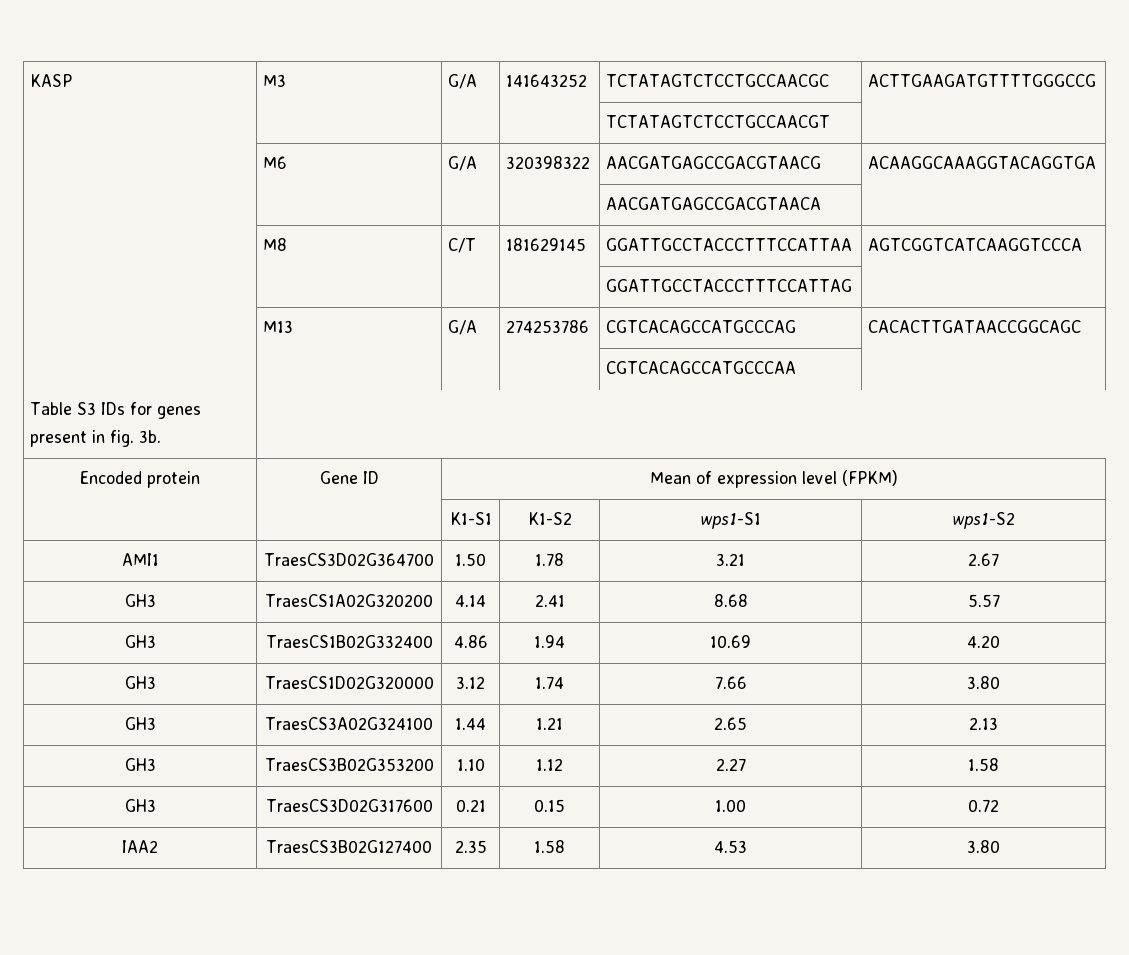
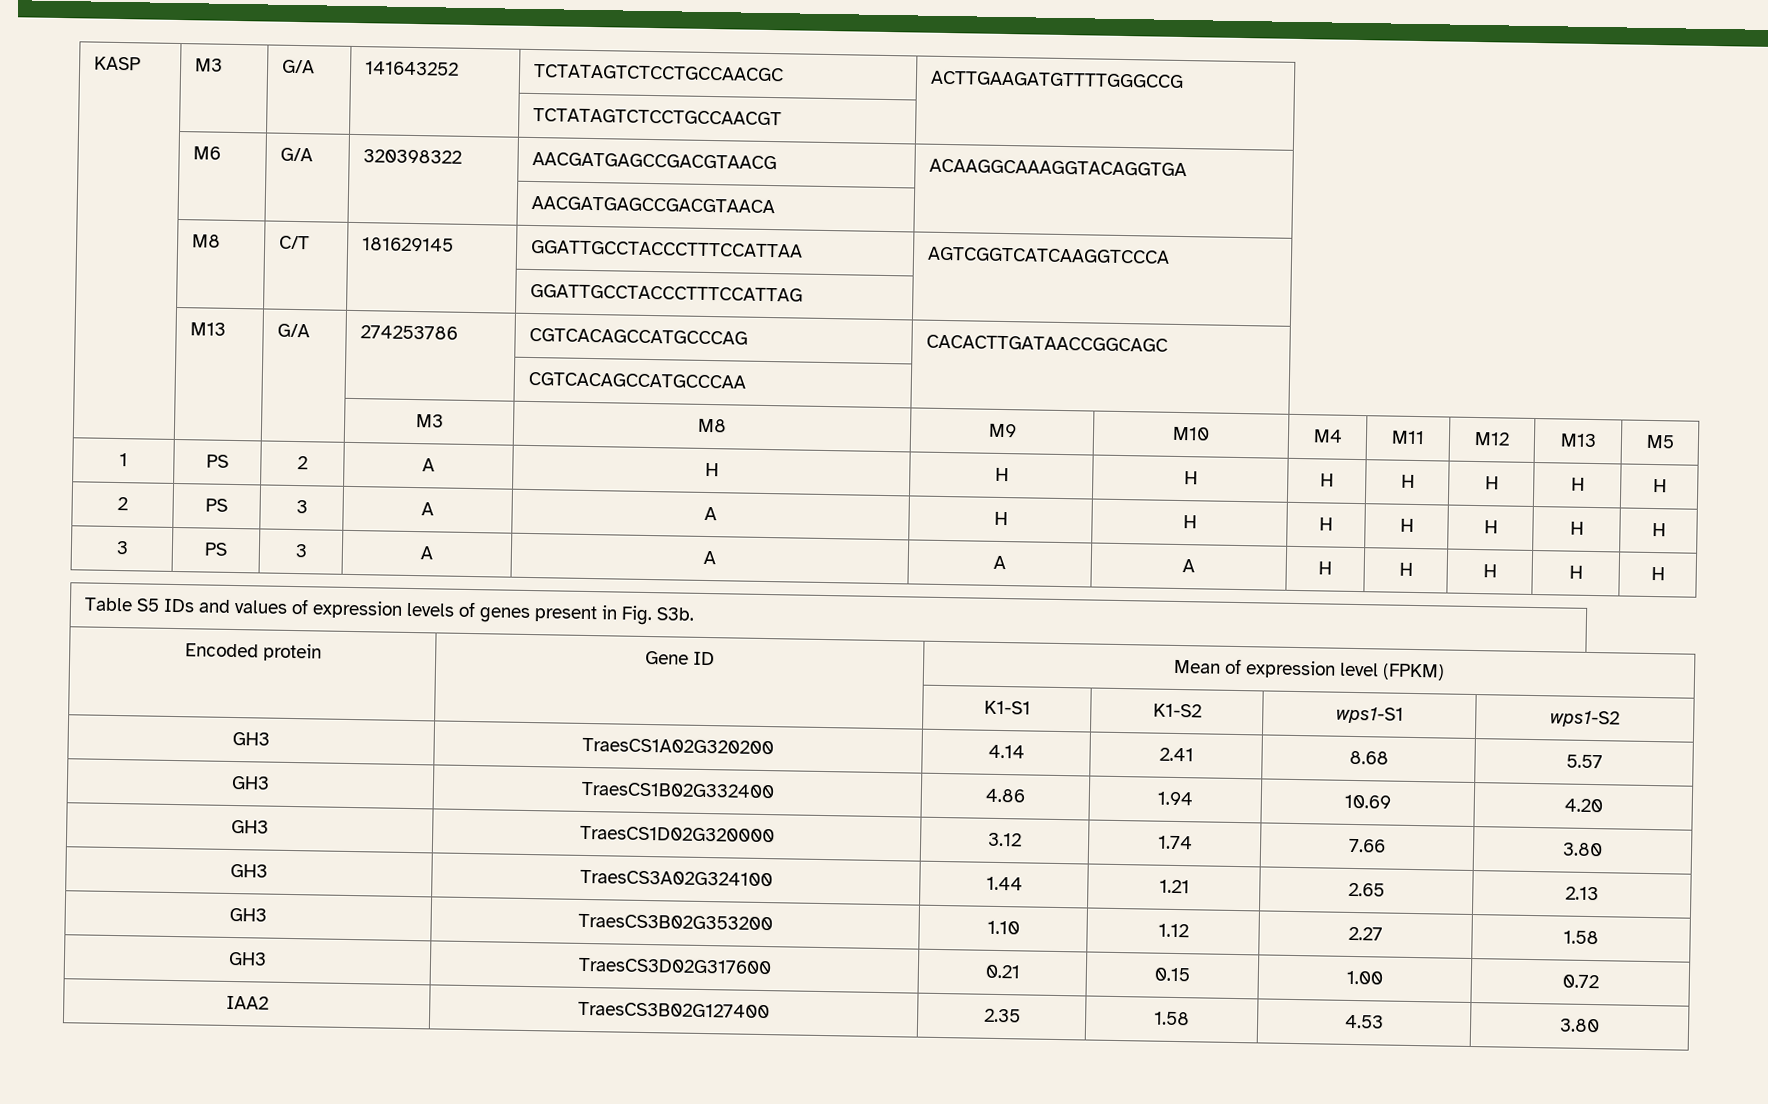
- Table S3 IDs for genes present in fig. 3b.
+ | | | M3 | M8 | M9 | M10 | M4 | M11 | M12 | M13 | M5
+ 1 | PS | 2 | A | H | H | H | H | H | H | H | H
+ 2 | PS | 3 | A | A | H | H | H | H | H | H | H
+ 3 | PS | 3 | A | A | A | A | H | H | H | H | H
+ Table S5 IDs and values of expression levels of genes present in Fig. S3b.
- AMI1 | TraesCS3D02G364700 | 1.50 | 1.78 | 3.21 | 2.67

